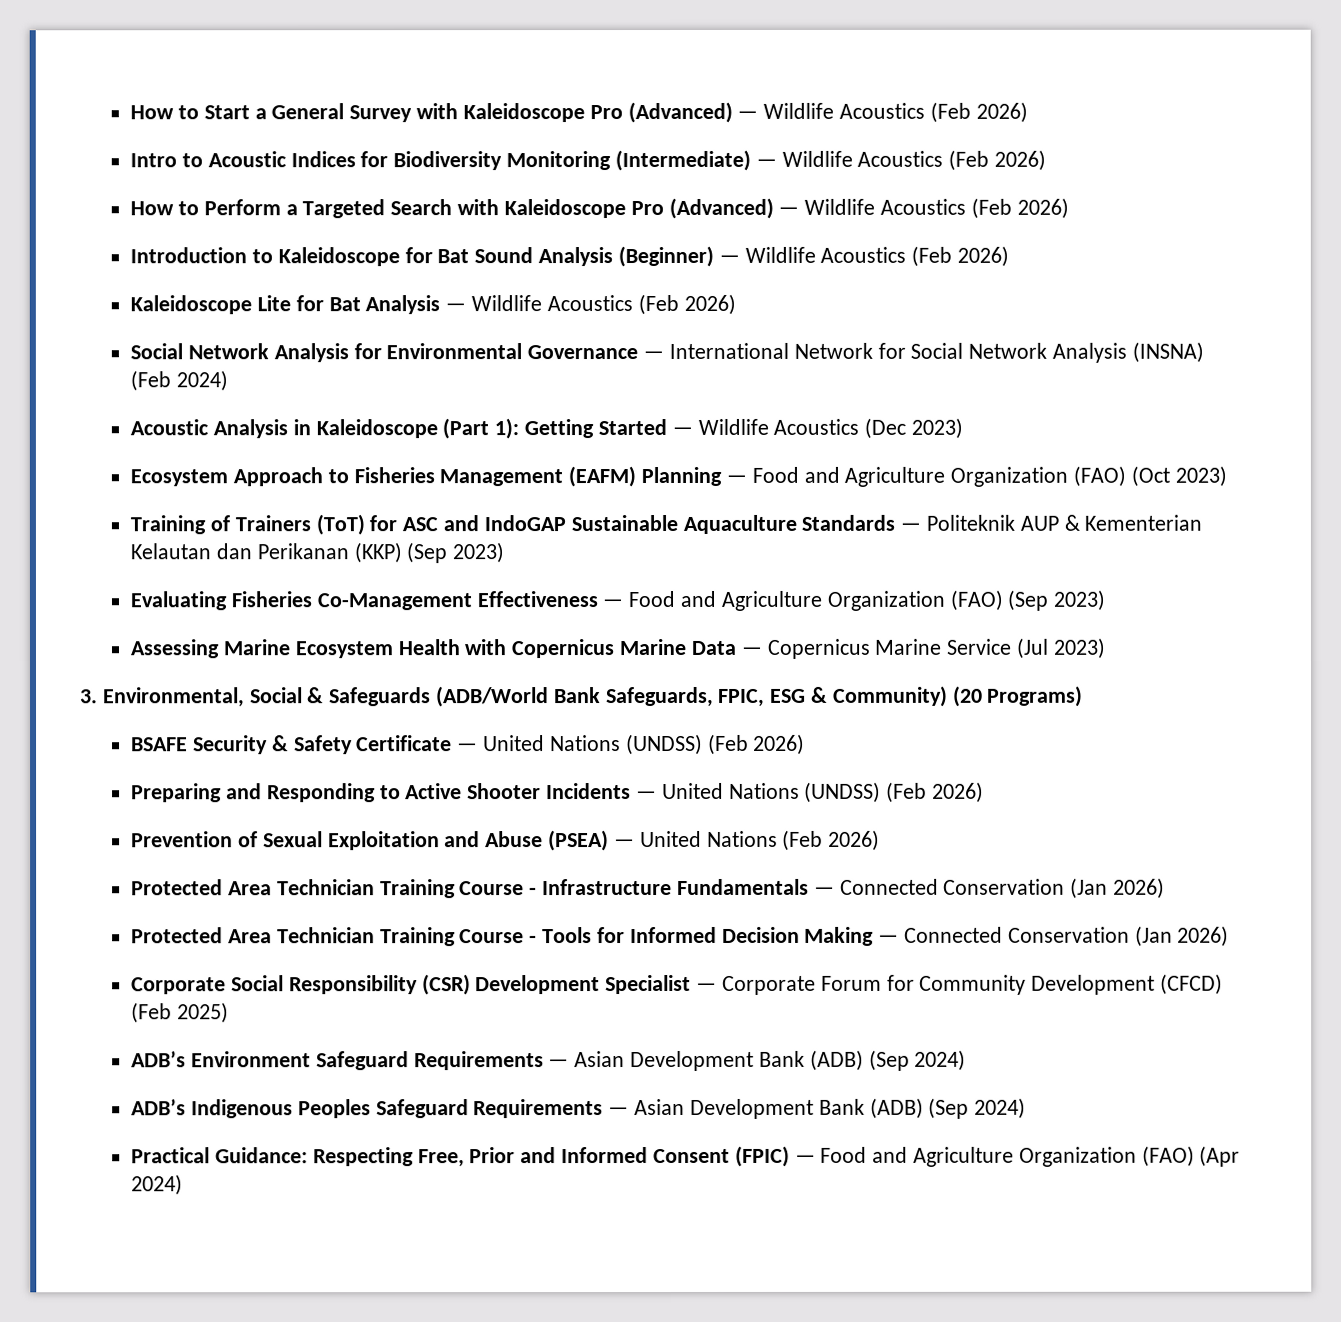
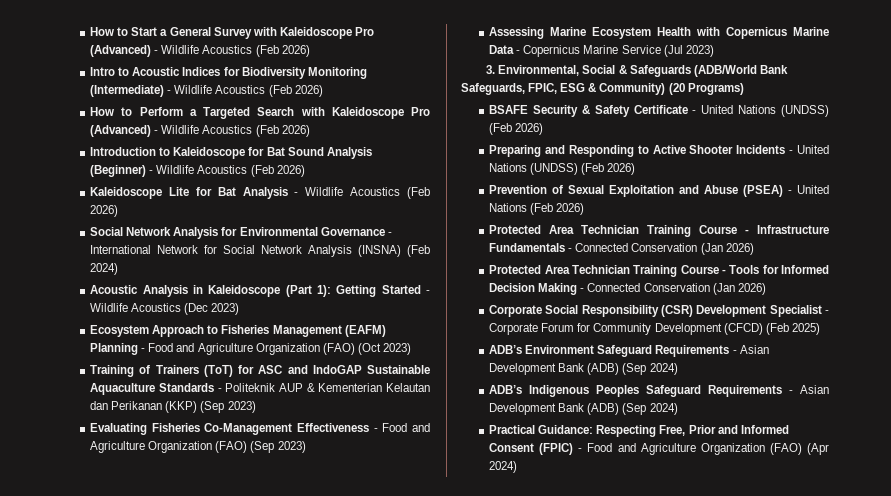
- How to Start a General Survey with Kaleidoscope Pro (Advanced) — Wildlife Acoustics (Feb 2026)
+ How to Start a General Survey with Kaleidoscope Pro (Advanced) - Wildlife Acoustics (Feb 2026)
- Intro to Acoustic Indices for Biodiversity Monitoring (Intermediate) — Wildlife Acoustics (Feb 2026)
+ Intro to Acoustic Indices for Biodiversity Monitoring (Intermediate) - Wildlife Acoustics (Feb 2026)
- How to Perform a Targeted Search with Kaleidoscope Pro (Advanced) — Wildlife Acoustics (Feb 2026)
+ How to Perform a Targeted Search with Kaleidoscope Pro (Advanced) - Wildlife Acoustics (Feb 2026)
- Introduction to Kaleidoscope for Bat Sound Analysis (Beginner) — Wildlife Acoustics (Feb 2026)
+ Introduction to Kaleidoscope for Bat Sound Analysis (Beginner) - Wildlife Acoustics (Feb 2026)
- Kaleidoscope Lite for Bat Analysis — Wildlife Acoustics (Feb 2026)
+ Kaleidoscope Lite for Bat Analysis - Wildlife Acoustics (Feb 2026)
- Social Network Analysis for Environmental Governance — International Network for Social Network Analysis (INSNA) (Feb 2024)
+ Social Network Analysis for Environmental Governance - International Network for Social Network Analysis (INSNA) (Feb 2024)
- Acoustic Analysis in Kaleidoscope (Part 1): Getting Started — Wildlife Acoustics (Dec 2023)
+ Acoustic Analysis in Kaleidoscope (Part 1): Getting Started - Wildlife Acoustics (Dec 2023)
- Ecosystem Approach to Fisheries Management (EAFM) Planning — Food and Agriculture Organization (FAO) (Oct 2023)
+ Ecosystem Approach to Fisheries Management (EAFM) Planning - Food and Agriculture Organization (FAO) (Oct 2023)
- Training of Trainers (ToT) for ASC and IndoGAP Sustainable Aquaculture Standards — Politeknik AUP & Kementerian Kelautan dan Perikanan (KKP) (Sep 2023)
+ Training of Trainers (ToT) for ASC and IndoGAP Sustainable Aquaculture Standards - Politeknik AUP & Kementerian Kelautan dan Perikanan (KKP) (Sep 2023)
- Evaluating Fisheries Co-Management Effectiveness — Food and Agriculture Organization (FAO) (Sep 2023)
+ Evaluating Fisheries Co-Management Effectiveness - Food and Agriculture Organization (FAO) (Sep 2023)
- Assessing Marine Ecosystem Health with Copernicus Marine Data — Copernicus Marine Service (Jul 2023)
+ Assessing Marine Ecosystem Health with Copernicus Marine Data - Copernicus Marine Service (Jul 2023)
- BSAFE Security & Safety Certificate — United Nations (UNDSS) (Feb 2026)
+ BSAFE Security & Safety Certificate - United Nations (UNDSS) (Feb 2026)
- Preparing and Responding to Active Shooter Incidents — United Nations (UNDSS) (Feb 2026)
+ Preparing and Responding to Active Shooter Incidents - United Nations (UNDSS) (Feb 2026)
- Prevention of Sexual Exploitation and Abuse (PSEA) — United Nations (Feb 2026)
+ Prevention of Sexual Exploitation and Abuse (PSEA) - United Nations (Feb 2026)
- Protected Area Technician Training Course - Infrastructure Fundamentals — Connected Conservation (Jan 2026)
+ Protected Area Technician Training Course - Infrastructure Fundamentals - Connected Conservation (Jan 2026)
- Protected Area Technician Training Course - Tools for Informed Decision Making — Connected Conservation (Jan 2026)
+ Protected Area Technician Training Course - Tools for Informed Decision Making - Connected Conservation (Jan 2026)
- Corporate Social Responsibility (CSR) Development Specialist — Corporate Forum for Community Development (CFCD) (Feb 2025)
+ Corporate Social Responsibility (CSR) Development Specialist - Corporate Forum for Community Development (CFCD) (Feb 2025)
- ADB’s Environment Safeguard Requirements — Asian Development Bank (ADB) (Sep 2024)
+ ADB’s Environment Safeguard Requirements - Asian Development Bank (ADB) (Sep 2024)
- ADB’s Indigenous Peoples Safeguard Requirements — Asian Development Bank (ADB) (Sep 2024)
+ ADB’s Indigenous Peoples Safeguard Requirements - Asian Development Bank (ADB) (Sep 2024)
- Practical Guidance: Respecting Free, Prior and Informed Consent (FPIC) — Food and Agriculture Organization (FAO) (Apr 2024)
+ Practical Guidance: Respecting Free, Prior and Informed Consent (FPIC) - Food and Agriculture Organization (FAO) (Apr 2024)

